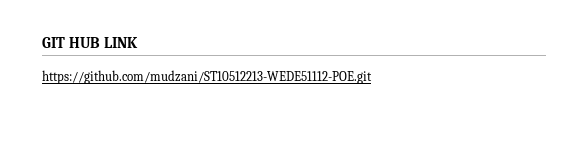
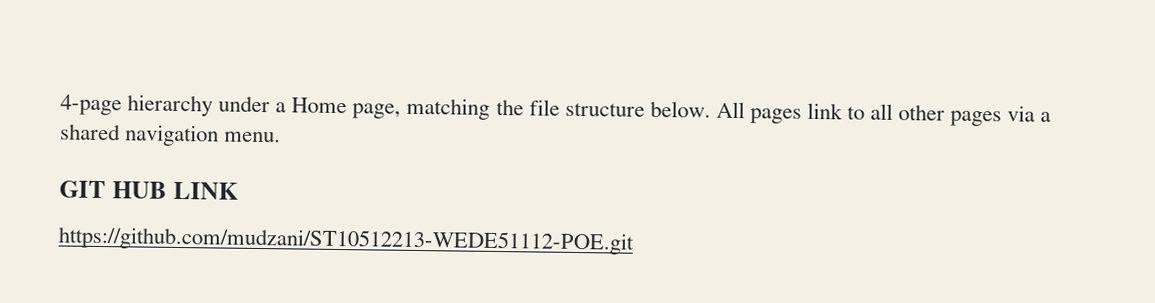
+ 4-page hierarchy under a Home page, matching the file structure below. All pages link to all other pages via a shared navigation menu.

